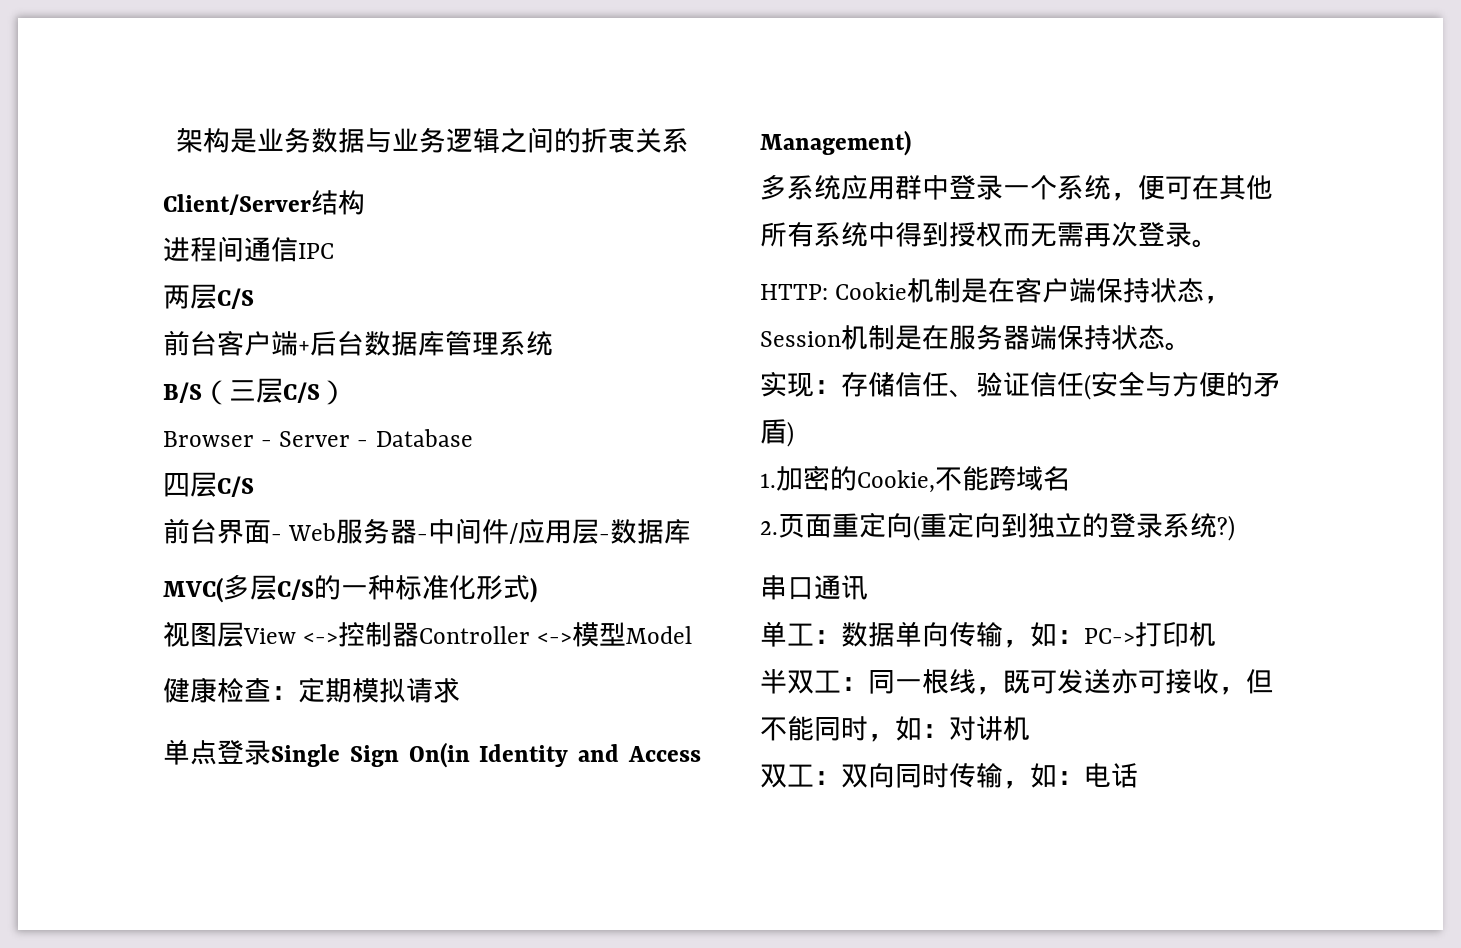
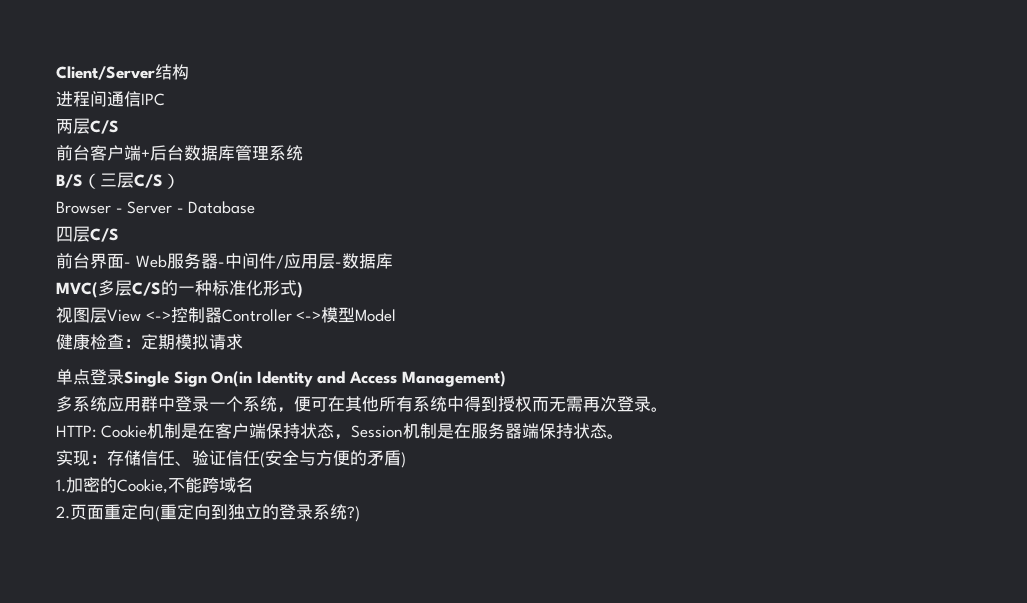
- 架构是业务数据与业务逻辑之间的折衷关系
- 串口通讯
- 单工：数据单向传输，如：PC->打印机
- 半双工：同一根线，既可发送亦可接收，但不能同时，如：对讲机
- 双工：双向同时传输，如：电话

